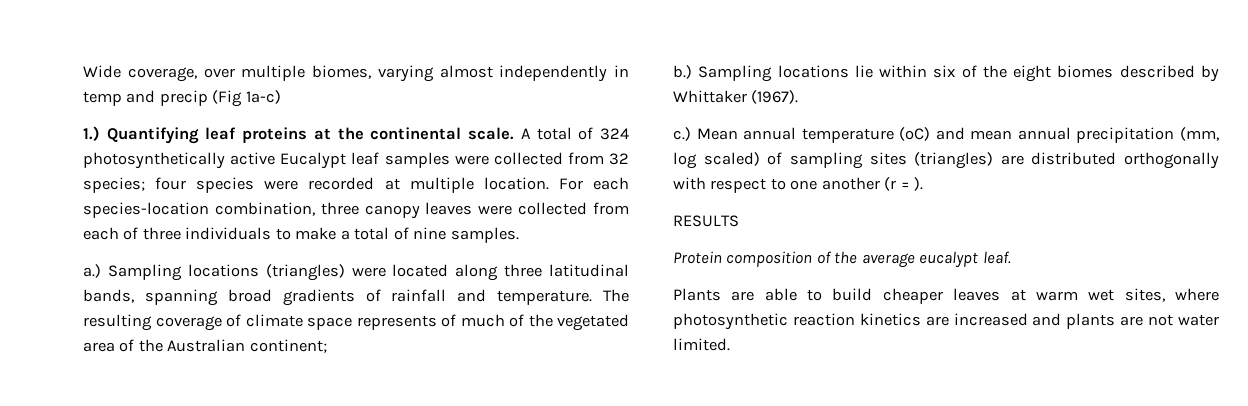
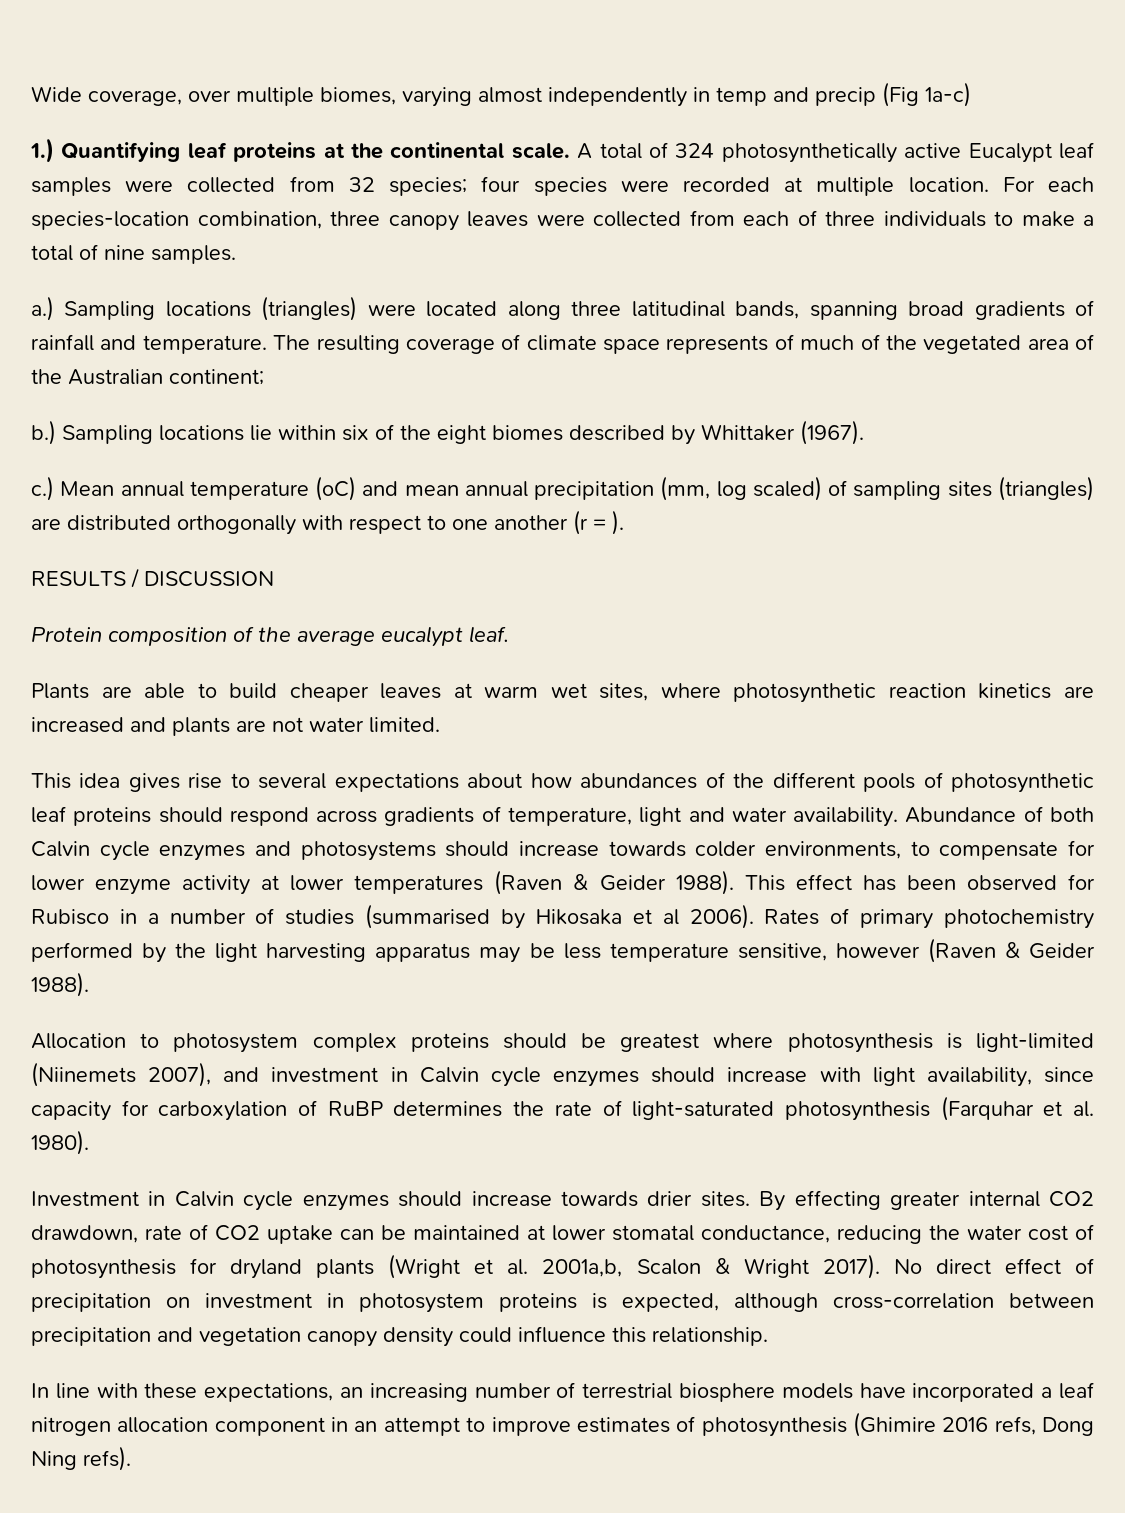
- RESULTS
+ RESULTS / DISCUSSION
+ This idea gives rise to several expectations about how abundances of the different pools of photosynthetic leaf proteins should respond across gradients of temperature, light and water availability. Abundance of both Calvin cycle enzymes and photosystems should increase towards colder environments, to compensate for lower enzyme activity at lower temperatures (Raven & Geider 1988). This effect has been observed for Rubisco in a number of studies (summarised by Hikosaka et al 2006). Rates of primary photochemistry performed by the light harvesting apparatus may be less temperature sensitive, however (Raven & Geider 1988).
+ Allocation to photosystem complex proteins should be greatest where photosynthesis is light-limited (Niinemets 2007), and investment in Calvin cycle enzymes should increase with light availability, since capacity for carboxylation of RuBP determines the rate of light-saturated photosynthesis (Farquhar et al. 1980).
+ Investment in Calvin cycle enzymes should increase towards drier sites. By effecting greater internal CO2 drawdown, rate of CO2 uptake can be maintained at lower stomatal conductance, reducing the water cost of photosynthesis for dryland plants (Wright et al. 2001a,b, Scalon & Wright 2017). No direct effect of precipitation on investment in photosystem proteins is expected, although cross-correlation between precipitation and vegetation canopy density could influence this relationship.
+ In line with these expectations, an increasing number of terrestrial biosphere models have incorporated a leaf nitrogen allocation component in an attempt to improve estimates of photosynthesis (Ghimire 2016 refs, Dong Ning refs).

